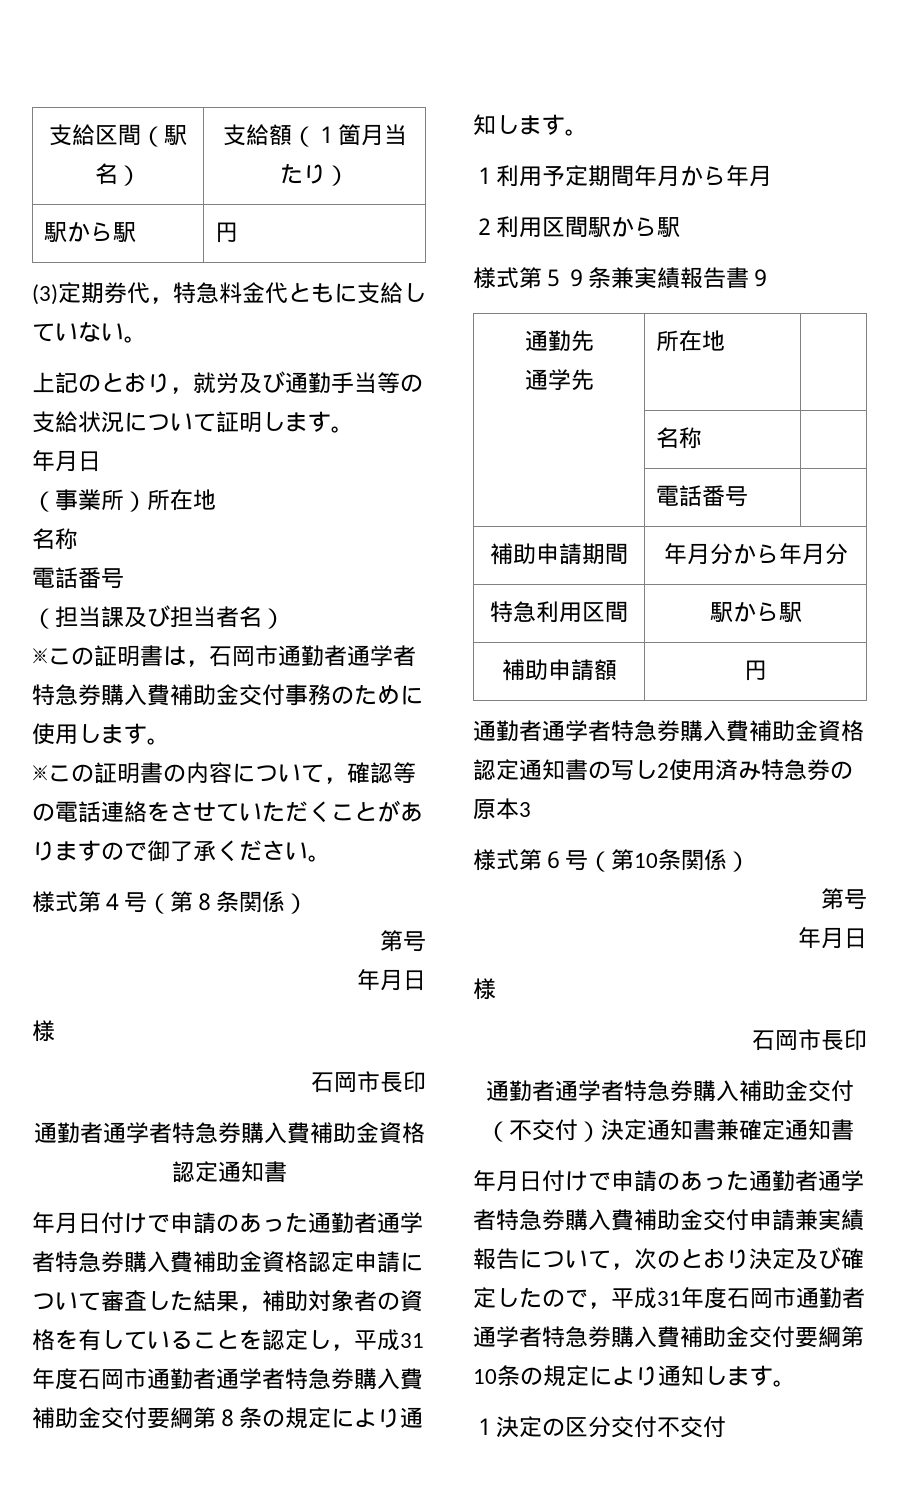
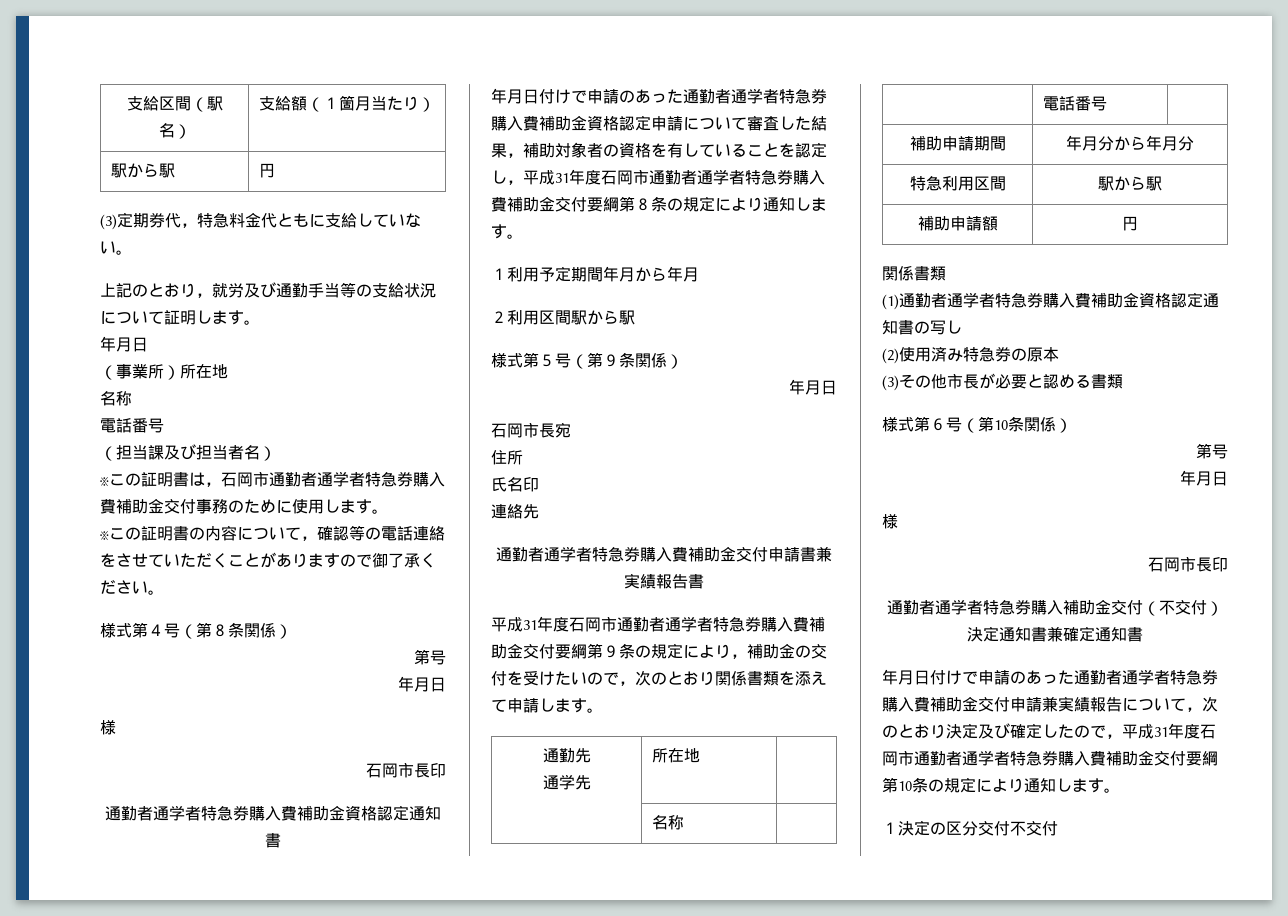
- 様式第５９条兼実績報告書９
+ 様式第５号（第９条関係）
+ 年月日
+ 石岡市長宛
+ 住所
+ 氏名印
+ 連絡先
+ 通勤者通学者特急券購入費補助金交付申請書兼実績報告書
+ 平成31年度石岡市通勤者通学者特急券購入費補助金交付要綱第９条の規定により，補助金の交付を受けたいので，次のとおり関係書類を添えて申請します。
  補助申請額 | 円
- 通勤者通学者特急券購入費補助金資格認定通知書の写し2使用済み特急券の原本3
+ 関係書類
+ (1)通勤者通学者特急券購入費補助金資格認定通知書の写し
+ (2)使用済み特急券の原本
+ (3)その他市長が必要と認める書類

